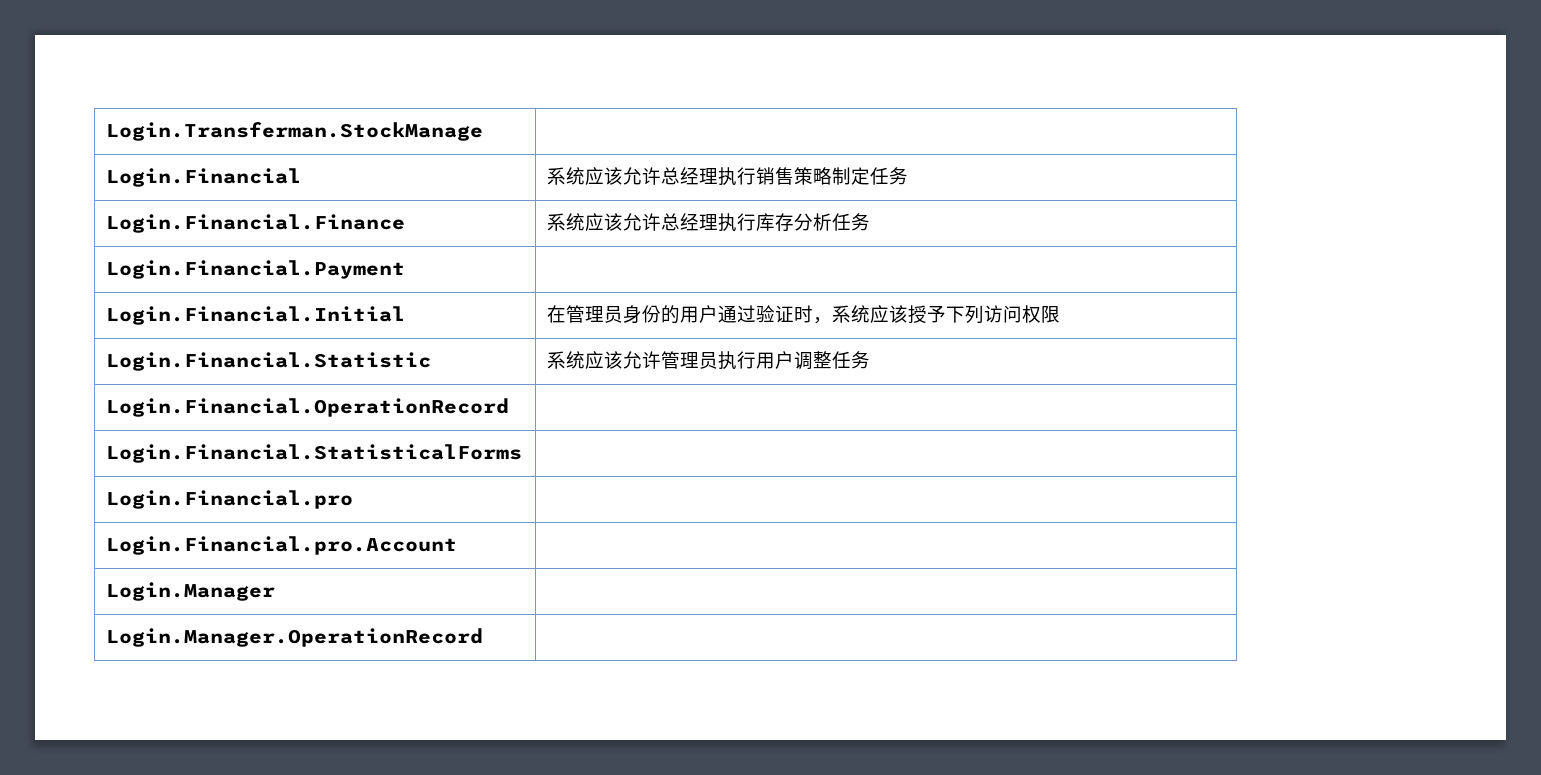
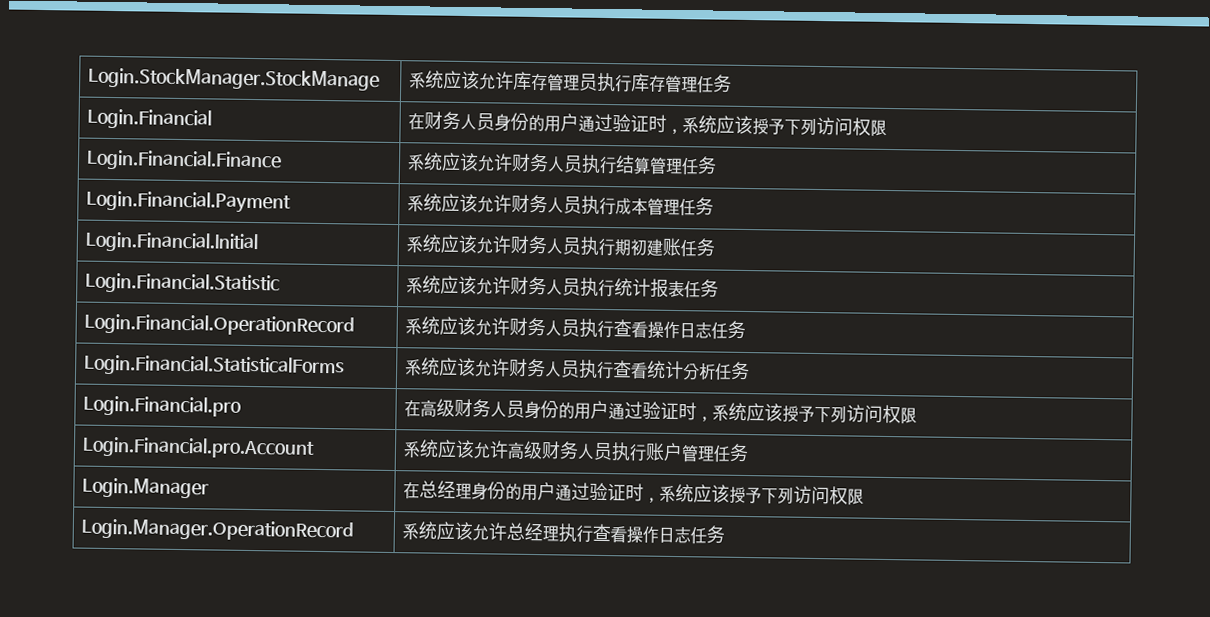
- Login.Transferman.StockManage |
- Login.Financial | 系统应该允许总经理执行销售策略制定任务
- Login.Financial.Finance | 系统应该允许总经理执行库存分析任务
- Login.Financial.Payment |
- Login.Financial.Initial | 在管理员身份的用户通过验证时，系统应该授予下列访问权限
+ Login.StockManager.StockManage | 系统应该允许库存管理员执行库存管理任务
+ Login.Financial | 在财务人员身份的用户通过验证时，系统应该授予下列访问权限
- Login.Financial.Statistic | 系统应该允许管理员执行用户调整任务
- Login.Financial.OperationRecord |
- Login.Financial.StatisticalForms |
- Login.Financial.pro |
- Login.Financial.pro.Account |
- Login.Manager |
- Login.Manager.OperationRecord |
+ Login.Financial.Finance | 系统应该允许财务人员执行结算管理任务
+ Login.Financial.Payment | 系统应该允许财务人员执行成本管理任务
+ Login.Financial.Initial | 系统应该允许财务人员执行期初建账任务
+ Login.Financial.Statistic | 系统应该允许财务人员执行统计报表任务
+ Login.Financial.OperationRecord | 系统应该允许财务人员执行查看操作日志任务
+ Login.Financial.StatisticalForms | 系统应该允许财务人员执行查看统计分析任务
+ Login.Financial.pro | 在高级财务人员身份的用户通过验证时，系统应该授予下列访问权限
+ Login.Financial.pro.Account | 系统应该允许高级财务人员执行账户管理任务
+ Login.Manager | 在总经理身份的用户通过验证时，系统应该授予下列访问权限
+ Login.Manager.OperationRecord | 系统应该允许总经理执行查看操作日志任务

